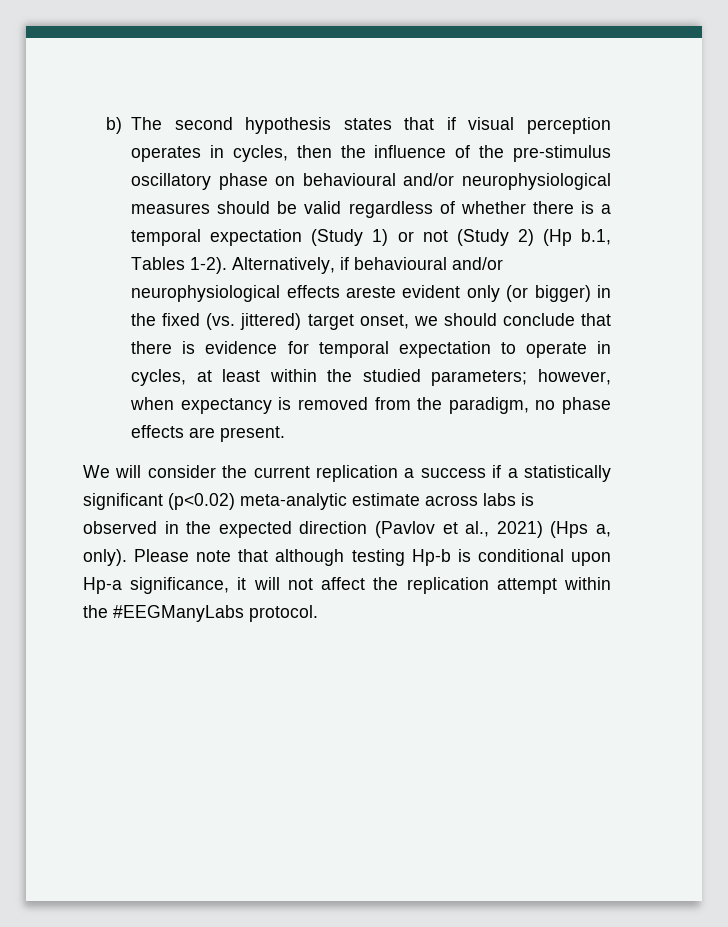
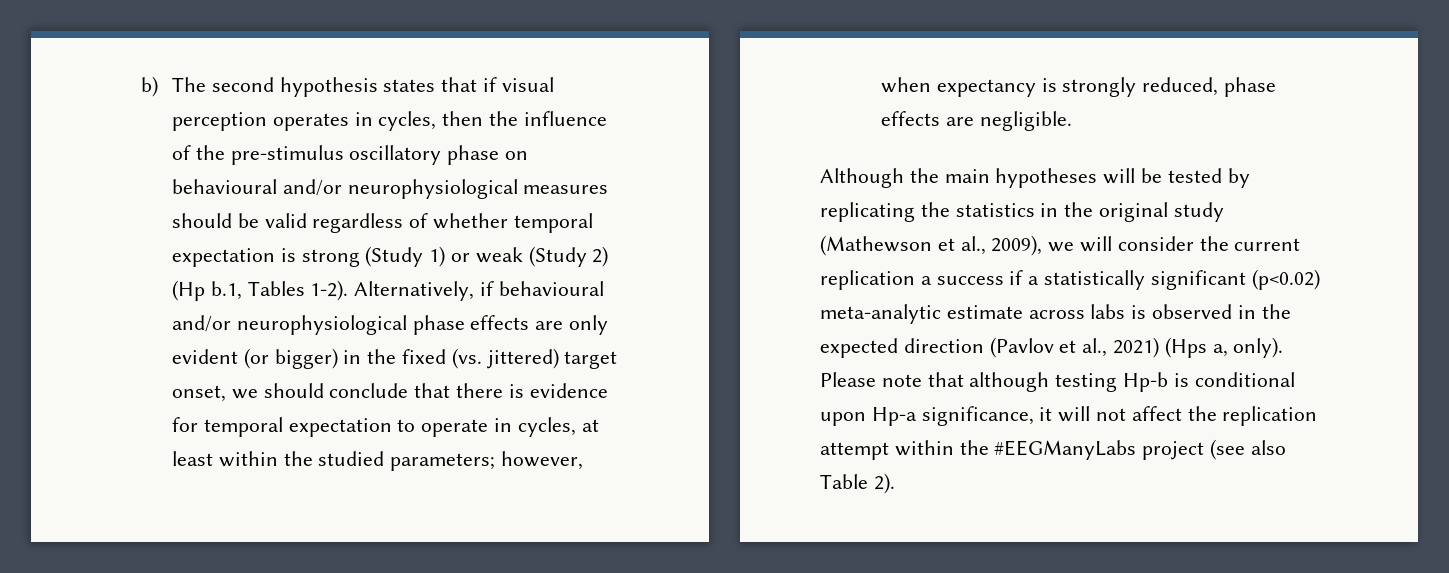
- b) The second hypothesis states that if visual perception operates in cycles, then the influence of the pre-stimulus oscillatory phase on behavioural and/or neurophysiological measures should be valid regardless of whether there is a temporal expectation (Study 1) or not (Study 2) (Hp b.1, Tables 1-2).
+ b) The second hypothesis states that if visual perception operates in cycles, then the influence of the pre-stimulus oscillatory phase on behavioural and/or neurophysiological measures should be valid regardless of whether temporal expectation is strong (Study 1) or weak (Study 2) (Hp b.1, Tables 1-2).
- Alternatively, if behavioural and/or neurophysiological effects areste evident only (or bigger) in the fixed (vs. jittered) target onset, we should conclude that there is evidence for temporal expectation to operate in cycles, at least within the studied parameters;
+ Alternatively, if behavioural and/or neurophysiological phase effects are only evident (or bigger) in the fixed (vs. jittered) target onset, we should conclude that there is evidence for temporal expectation to operate in cycles, at least within the studied parameters;
- however, when expectancy is removed from the paradigm, no phase effects are present.
- We will consider the current replication a success if a statistically significant (p<0.02) meta-analytic estimate across labs is observed in the expected direction (Pavlov et al., 2021) (Hps a, only).
+ however, when expectancy is strongly reduced, phase effects are negligible.
+ Although the main hypotheses will be tested by replicating the statistics in the original study (Mathewson et al., 2009), we will consider the current replication a success if a statistically significant (p<0.02) meta-analytic estimate across labs is observed in the expected direction (Pavlov et al., 2021) (Hps a, only).
- Please note that although testing Hp-b is conditional upon Hp-a significance, it will not affect the replication attempt within the #EEGManyLabs protocol.
+ Please note that although testing Hp-b is conditional upon Hp-a significance, it will not affect the replication attempt within the #EEGManyLabs project (see also Table 2).

